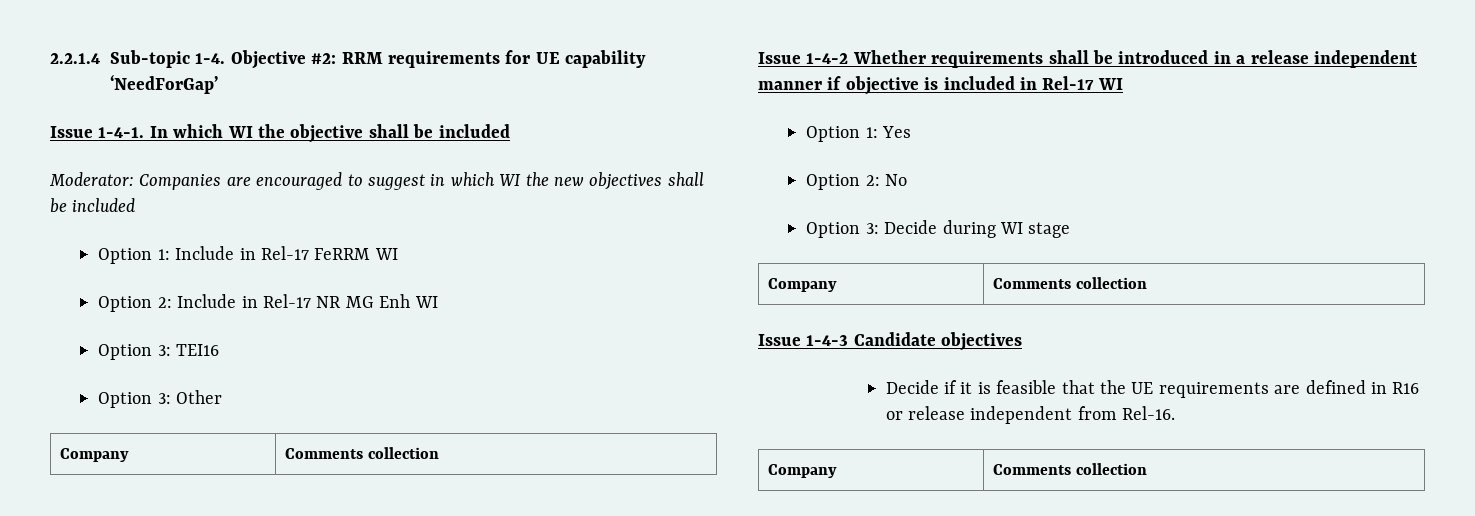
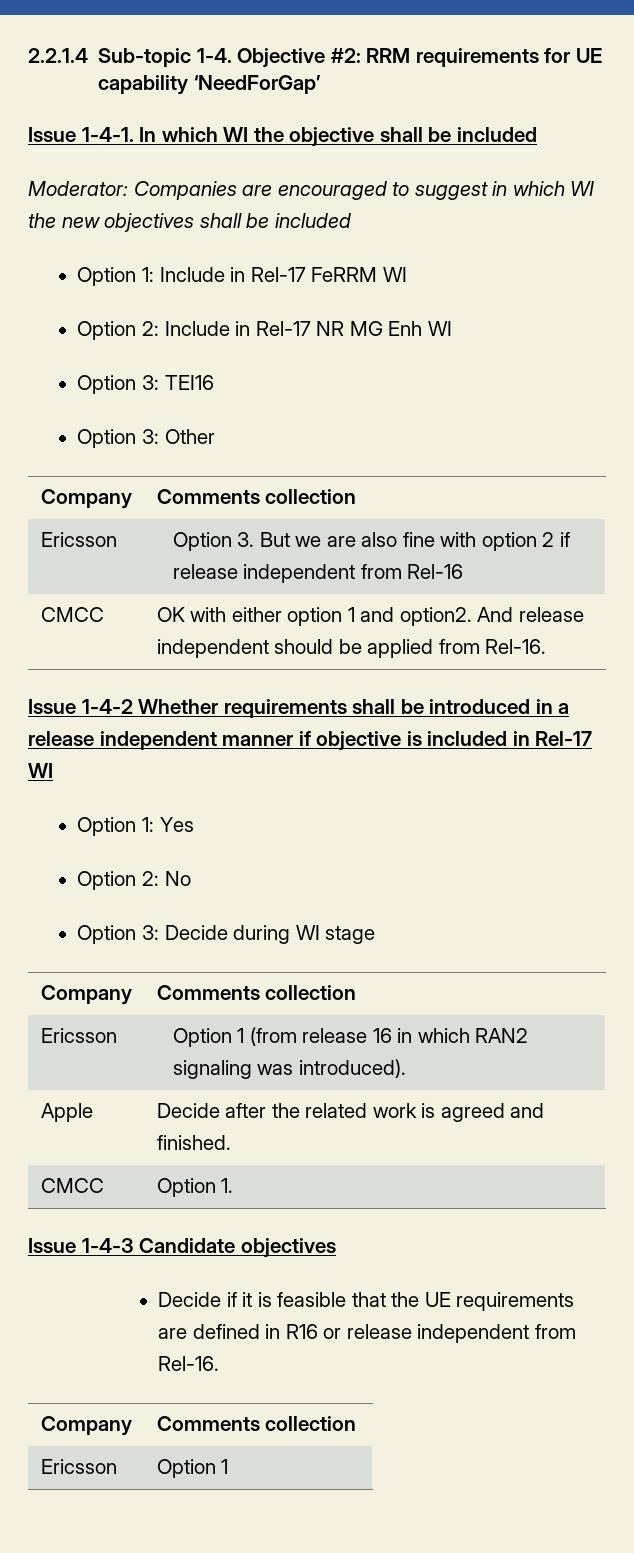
+ Ericsson | Option 3. But we are also fine with option 2 if release independent from Rel-16
+ CMCC | OK with either option 1 and option2. And release independent should be applied from Rel-16.
+ Ericsson | Option 1 (from release 16 in which RAN2 signaling was introduced).
+ Apple | Decide after the related work is agreed and finished.
+ CMCC | Option 1.
  Decide if it is feasible that the UE requirements are defined in R16 or release independent from Rel-16.
  Company | Comments collection
+ Ericsson | Option 1

